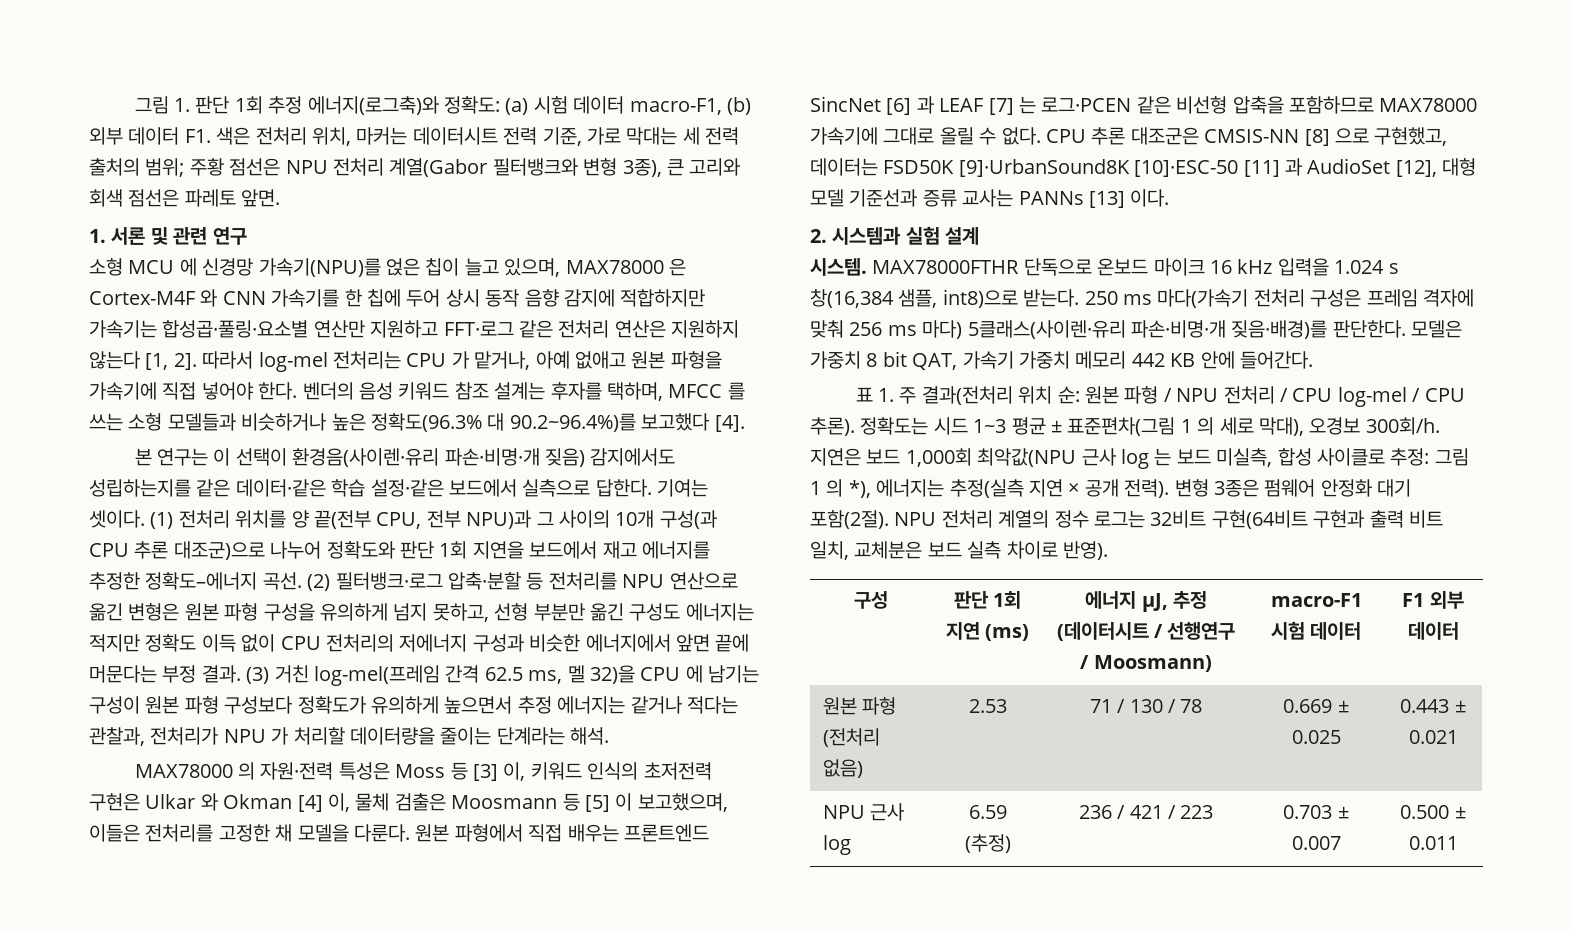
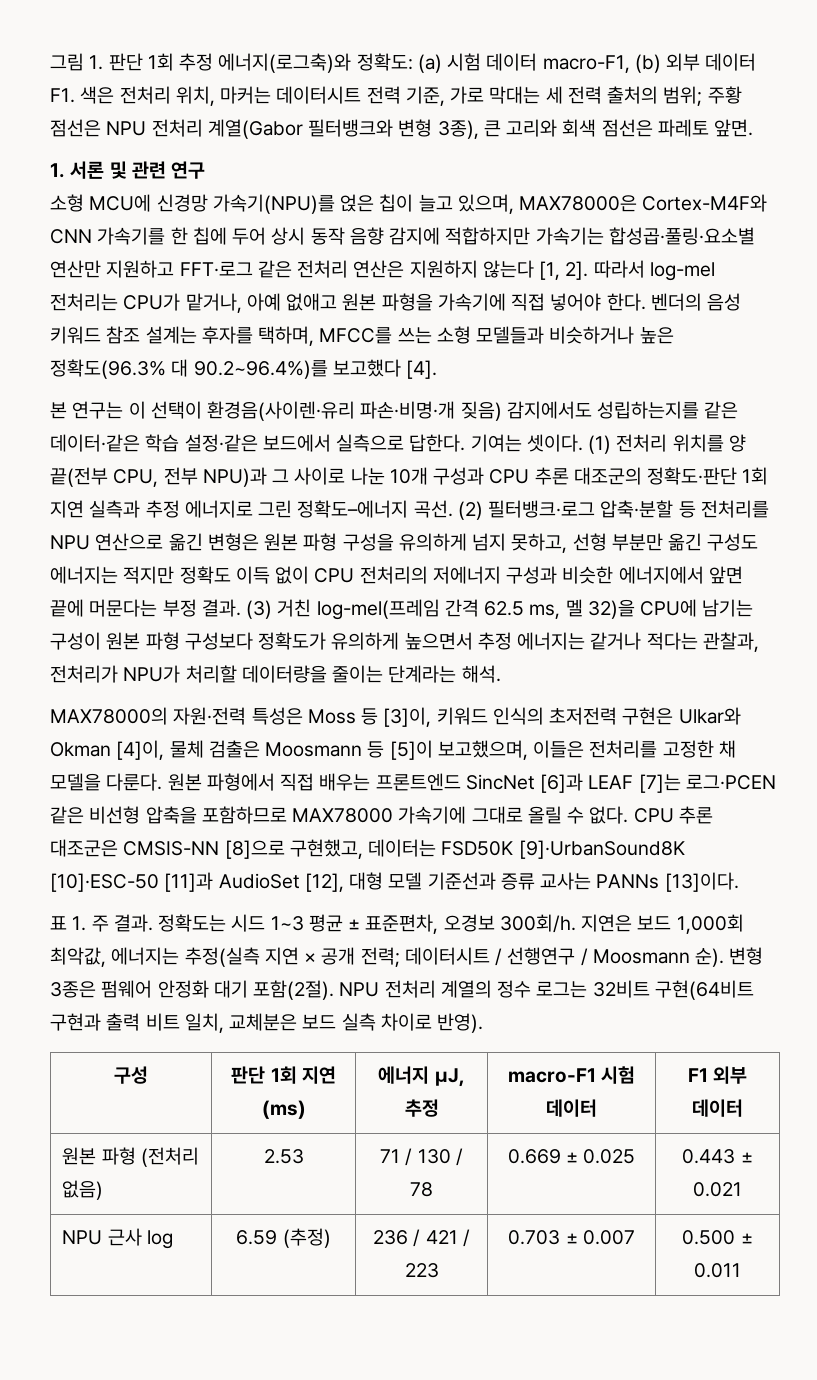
- 소형 MCU 에 신경망 가속기(NPU)를 얹은 칩이 늘고 있으며, MAX78000 은 Cortex-M4F 와 CNN 가속기를 한 칩에 두어 상시 동작 음향 감지에 적합하지만 가속기는 합성곱·풀링·요소별 연산만 지원하고 FFT·로그 같은 전처리 연산은 지원하지 않는다 [1, 2].
+ 소형 MCU에 신경망 가속기(NPU)를 얹은 칩이 늘고 있으며, MAX78000은 Cortex-M4F와 CNN 가속기를 한 칩에 두어 상시 동작 음향 감지에 적합하지만 가속기는 합성곱·풀링·요소별 연산만 지원하고 FFT·로그 같은 전처리 연산은 지원하지 않는다 [1, 2].
- 따라서 log-mel 전처리는 CPU 가 맡거나, 아예 없애고 원본 파형을 가속기에 직접 넣어야 한다.
+ 따라서 log-mel 전처리는 CPU가 맡거나, 아예 없애고 원본 파형을 가속기에 직접 넣어야 한다.
- 벤더의 음성 키워드 참조 설계는 후자를 택하며, MFCC 를 쓰는 소형 모델들과 비슷하거나 높은 정확도(96.3% 대 90.2~96.4%)를 보고했다 [4].
+ 벤더의 음성 키워드 참조 설계는 후자를 택하며, MFCC를 쓰는 소형 모델들과 비슷하거나 높은 정확도(96.3% 대 90.2~96.4%)를 보고했다 [4].
- (1) 전처리 위치를 양 끝(전부 CPU, 전부 NPU)과 그 사이의 10개 구성(과 CPU 추론 대조군)으로 나누어 정확도와 판단 1회 지연을 보드에서 재고 에너지를 추정한 정확도–에너지 곡선.
+ (1) 전처리 위치를 양 끝(전부 CPU, 전부 NPU)과 그 사이로 나눈 10개 구성과 CPU 추론 대조군의 정확도·판단 1회 지연 실측과 추정 에너지로 그린 정확도–에너지 곡선.
- (3) 거친 log-mel(프레임 간격 62.5 ms, 멜 32)을 CPU 에 남기는 구성이 원본 파형 구성보다 정확도가 유의하게 높으면서 추정 에너지는 같거나 적다는 관찰과, 전처리가 NPU 가 처리할 데이터량을 줄이는 단계라는 해석.
+ (3) 거친 log-mel(프레임 간격 62.5 ms, 멜 32)을 CPU에 남기는 구성이 원본 파형 구성보다 정확도가 유의하게 높으면서 추정 에너지는 같거나 적다는 관찰과, 전처리가 NPU가 처리할 데이터량을 줄이는 단계라는 해석.
- MAX78000 의 자원·전력 특성은 Moss 등 [3] 이, 키워드 인식의 초저전력 구현은 Ulkar 와 Okman [4] 이, 물체 검출은 Moosmann 등 [5] 이 보고했으며, 이들은 전처리를 고정한 채 모델을 다룬다.
+ MAX78000의 자원·전력 특성은 Moss 등 [3]이, 키워드 인식의 초저전력 구현은 Ulkar와 Okman [4]이, 물체 검출은 Moosmann 등 [5]이 보고했으며, 이들은 전처리를 고정한 채 모델을 다룬다.
- 원본 파형에서 직접 배우는 프론트엔드 SincNet [6] 과 LEAF [7] 는 로그·PCEN 같은 비선형 압축을 포함하므로 MAX78000 가속기에 그대로 올릴 수 없다.
+ 원본 파형에서 직접 배우는 프론트엔드 SincNet [6]과 LEAF [7]는 로그·PCEN 같은 비선형 압축을 포함하므로 MAX78000 가속기에 그대로 올릴 수 없다.
- CPU 추론 대조군은 CMSIS-NN [8] 으로 구현했고, 데이터는 FSD50K [9]·UrbanSound8K [10]·ESC-50 [11] 과 AudioSet [12], 대형 모델 기준선과 증류 교사는 PANNs [13] 이다.
- 2. 시스템과 실험 설계
- 시스템. MAX78000FTHR 단독으로 온보드 마이크 16 kHz 입력을 1.024 s 창(16,384 샘플, int8)으로 받는다. 250 ms 마다(가속기 전처리 구성은 프레임 격자에 맞춰 256 ms 마다) 5클래스(사이렌·유리 파손·비명·개 짖음·배경)를 판단한다. 모델은 가중치 8 bit QAT, 가속기 가중치 메모리 442 KB 안에 들어간다.
- 표 1. 주 결과(전처리 위치 순: 원본 파형 / NPU 전처리 / CPU log-mel / CPU 추론).
+ CPU 추론 대조군은 CMSIS-NN [8]으로 구현했고, 데이터는 FSD50K [9]·UrbanSound8K [10]·ESC-50 [11]과 AudioSet [12], 대형 모델 기준선과 증류 교사는 PANNs [13]이다.
+ 표 1. 주 결과.
- 정확도는 시드 1~3 평균 ± 표준편차(그림 1 의 세로 막대), 오경보 300회/h.
+ 정확도는 시드 1~3 평균 ± 표준편차, 오경보 300회/h.
- 지연은 보드 1,000회 최악값(NPU 근사 log 는 보드 미실측, 합성 사이클로 추정: 그림 1 의 *), 에너지는 추정(실측 지연 × 공개 전력).
+ 지연은 보드 1,000회 최악값, 에너지는 추정(실측 지연 × 공개 전력; 데이터시트 / 선행연구 / Moosmann 순).
- 구성 | 판단 1회 지연 (ms) | 에너지 μJ, 추정 (데이터시트 / 선행연구 / Moosmann) | macro-F1 시험 데이터 | F1 외부 데이터
+ 구성 | 판단 1회 지연 (ms) | 에너지 μJ, 추정 | macro-F1 시험 데이터 | F1 외부 데이터

